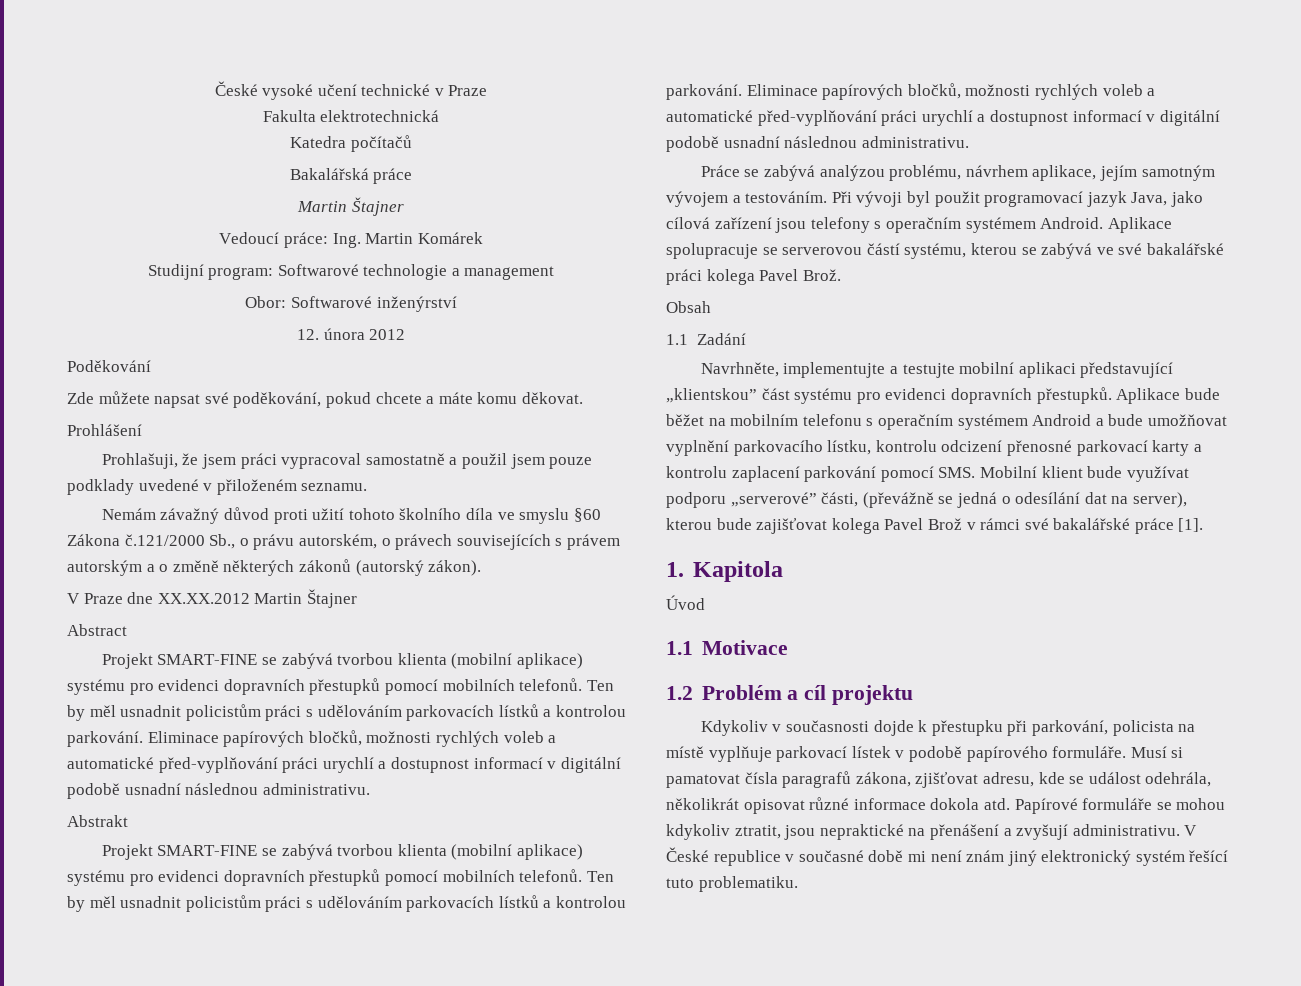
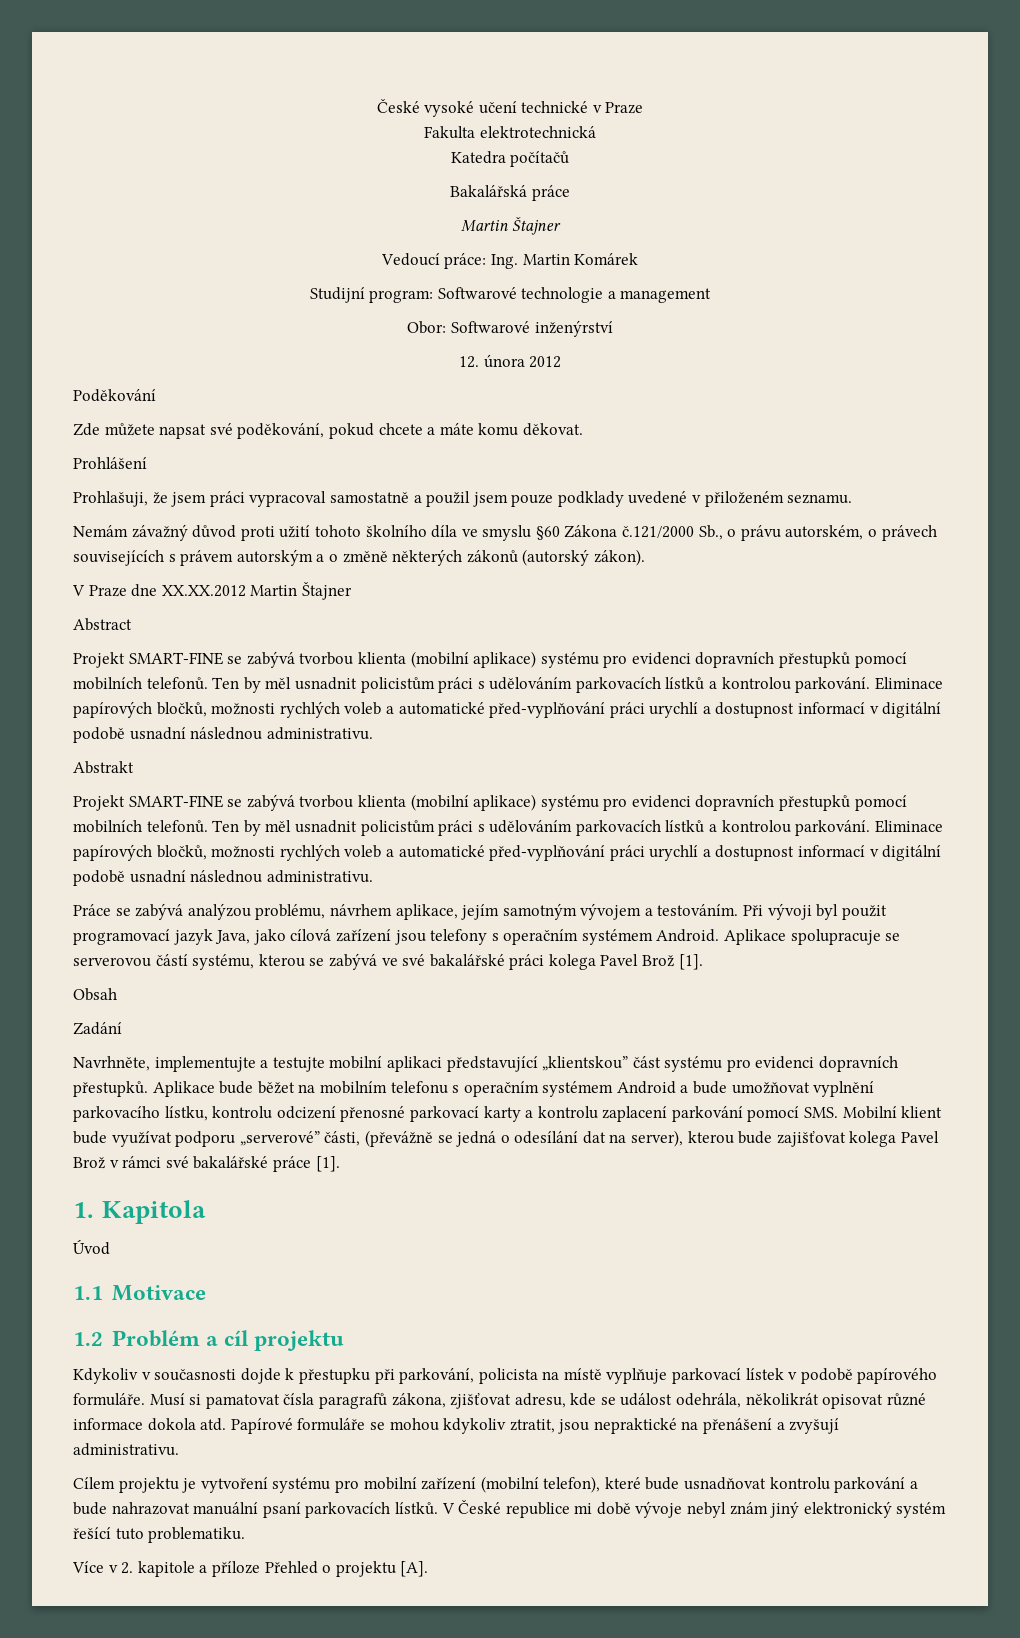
- Aplikace spolupracuje se serverovou částí systému, kterou se zabývá ve své bakalářské práci kolega Pavel Brož.
+ Aplikace spolupracuje se serverovou částí systému, kterou se zabývá ve své bakalářské práci kolega Pavel Brož [1].
- 1.1 Zadání
+ Zadání
- Papírové formuláře se mohou kdykoliv ztratit, jsou nepraktické na přenášení a zvyšují administrativu. V České republice v současné době mi není znám jiný elektronický systém řešící tuto problematiku.
+ Papírové formuláře se mohou kdykoliv ztratit, jsou nepraktické na přenášení a zvyšují administrativu.
+ Cílem projektu je vytvoření systému pro mobilní zařízení (mobilní telefon), které bude usnadňovat kontrolu parkování a bude nahrazovat manuální psaní parkovacích lístků. V České republice mi době vývoje nebyl znám jiný elektronický systém řešící tuto problematiku.
+ Více v 2. kapitole a příloze Přehled o projektu [A].

